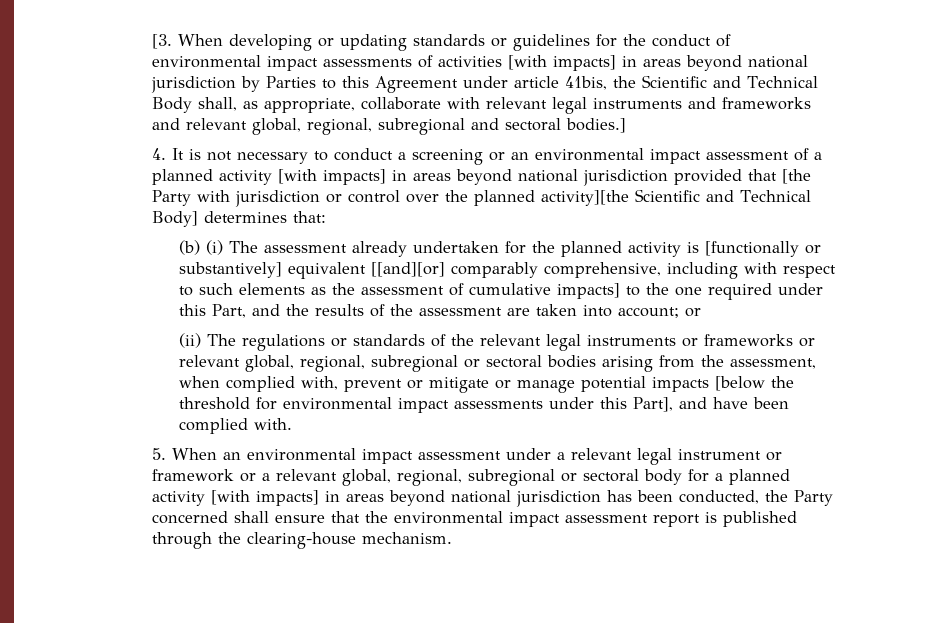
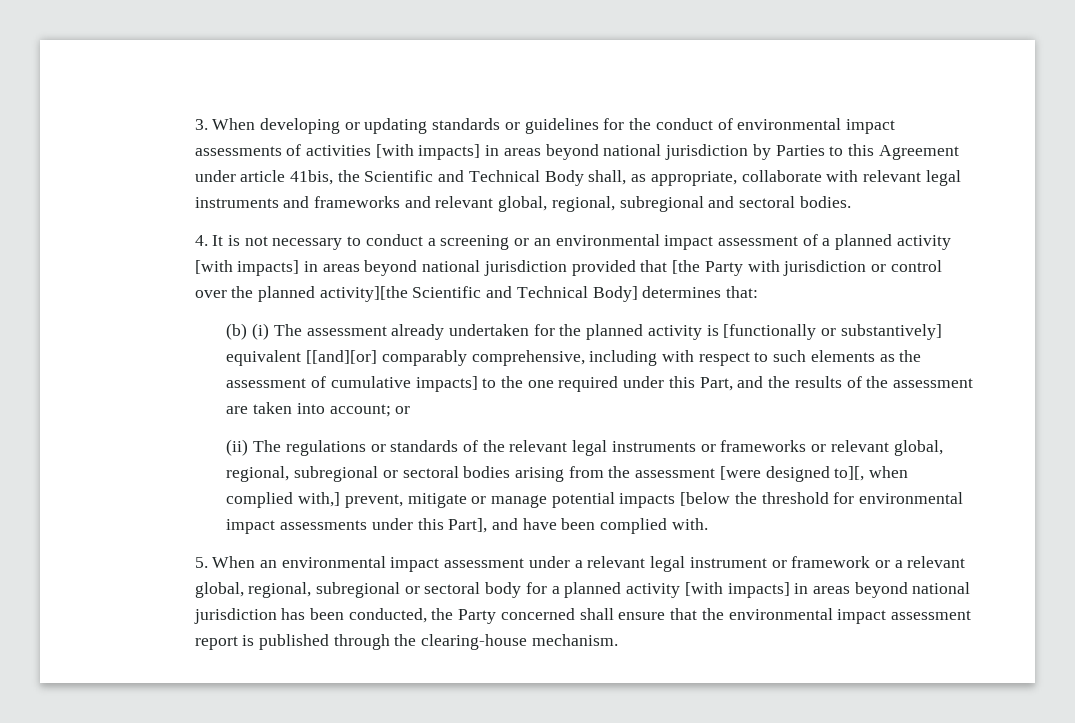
- [3. When developing or updating standards or guidelines for the conduct of environmental impact assessments of activities [with impacts] in areas beyond national jurisdiction by Parties to this Agreement under article 41bis, the Scientific and Technical Body shall, as appropriate, collaborate with relevant legal instruments and frameworks and relevant global, regional, subregional and sectoral bodies.]
+ 3. When developing or updating standards or guidelines for the conduct of environmental impact assessments of activities [with impacts] in areas beyond national jurisdiction by Parties to this Agreement under article 41bis, the Scientific and Technical Body shall, as appropriate, collaborate with relevant legal instruments and frameworks and relevant global, regional, subregional and sectoral bodies.
- (ii) The regulations or standards of the relevant legal instruments or frameworks or relevant global, regional, subregional or sectoral bodies arising from the assessment, when complied with, prevent or mitigate or manage potential impacts [below the threshold for environmental impact assessments under this Part], and have been complied with.
+ (ii) The regulations or standards of the relevant legal instruments or frameworks or relevant global, regional, subregional or sectoral bodies arising from the assessment [were designed to][, when complied with,] prevent, mitigate or manage potential impacts [below the threshold for environmental impact assessments under this Part], and have been complied with.

